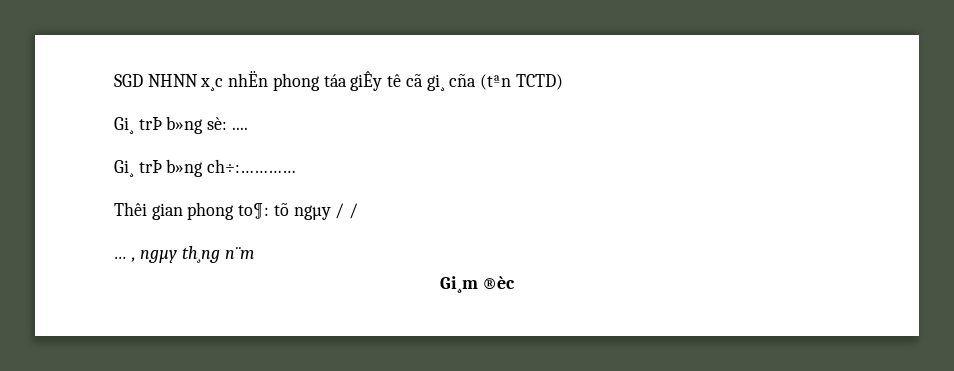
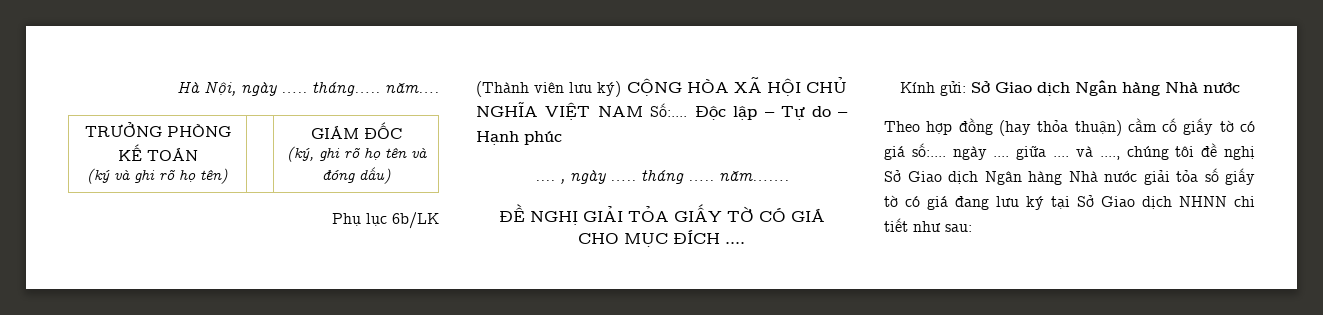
- SGD NHNN x¸c nhËn phong táa giÊy tê cã gi¸ cña (tªn TCTD)
- Gi¸ trÞ b»ng sè: ....
- Gi¸ trÞ b»ng ch÷:…………
- Thêi gian phong to¶: tõ ngµy / /
- … , ngµy th¸ng n¨m
- Gi¸m ®èc
+ Hà Nội, ngày ….. tháng….. năm….
+ TRƯỞNG PHÒNG KẾ TOÁN
+ (ký và ghi rõ họ tên) | | GIÁM ĐỐC
+ (ký, ghi rõ họ tên và đóng dấu)
+ Phụ lục 6b/LK
+ (Thành viên lưu ký) CỘNG HÒA XÃ HỘI CHỦ NGHĨA VIỆT NAM Số:.... Độc lập – Tự do – Hạnh phúc
+ .... , ngày ….. tháng ….. năm…….
+ ĐỀ NGHỊ GIẢI TỎA GIẤY TỜ CÓ GIÁ CHO MỤC ĐÍCH ....
+ Kính gửi: Sở Giao dịch Ngân hàng Nhà nước
+ Theo hợp đồng (hay thỏa thuận) cầm cố giấy tờ có giá số:.... ngày .... giữa .... và ...., chúng tôi đề nghị Sở Giao dịch Ngân hàng Nhà nước giải tỏa số giấy tờ có giá đang lưu ký tại Sở Giao dịch NHNN chi tiết như sau:

